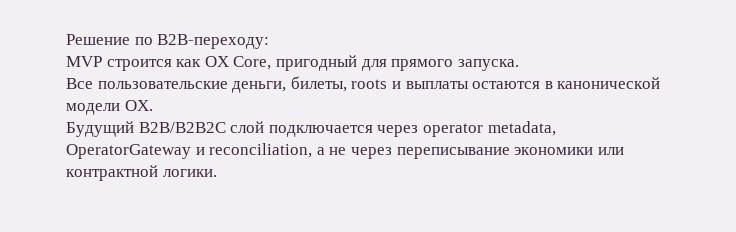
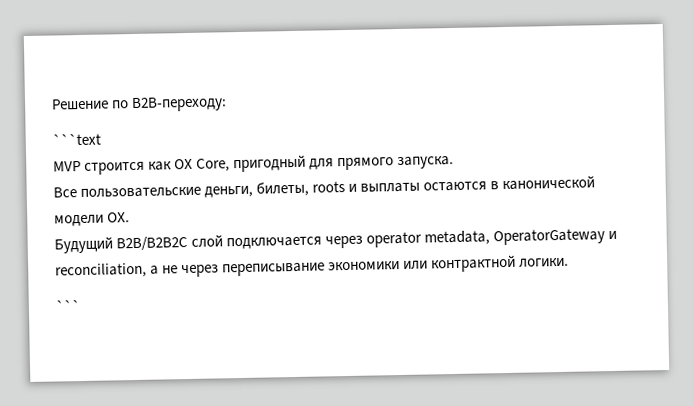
+ ```text
+ ```

